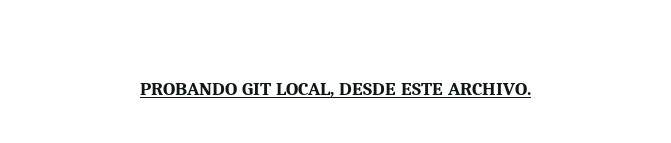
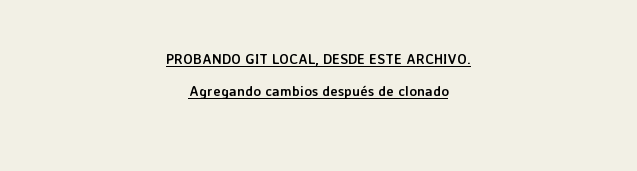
+ Agregando cambios después de clonado

